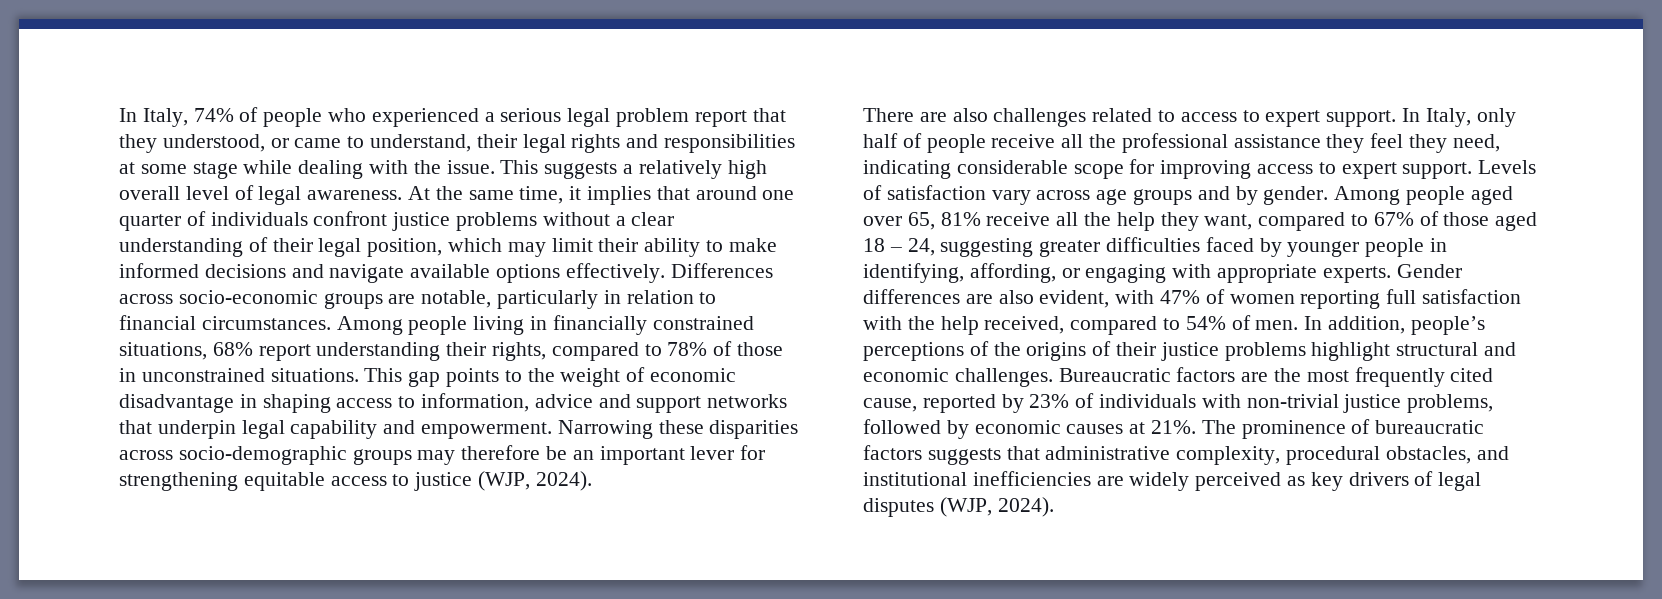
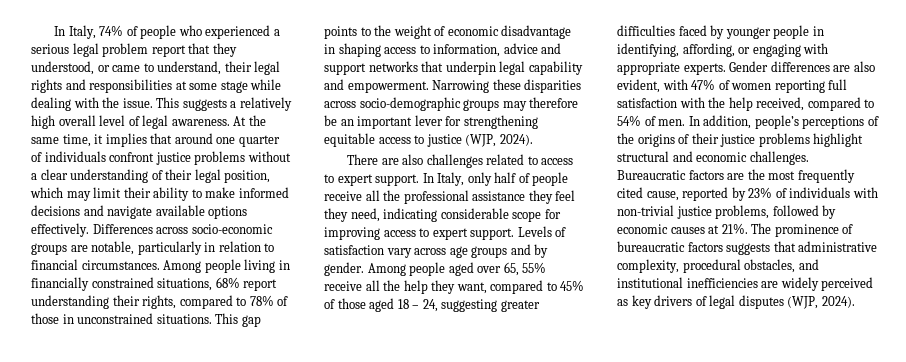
- Among people aged over 65, 81% receive all the help they want, compared to 67% of those aged 18 – 24, suggesting greater difficulties faced by younger people in identifying, affording, or engaging with appropriate experts.
+ Among people aged over 65, 55% receive all the help they want, compared to 45% of those aged 18 – 24, suggesting greater difficulties faced by younger people in identifying, affording, or engaging with appropriate experts.

